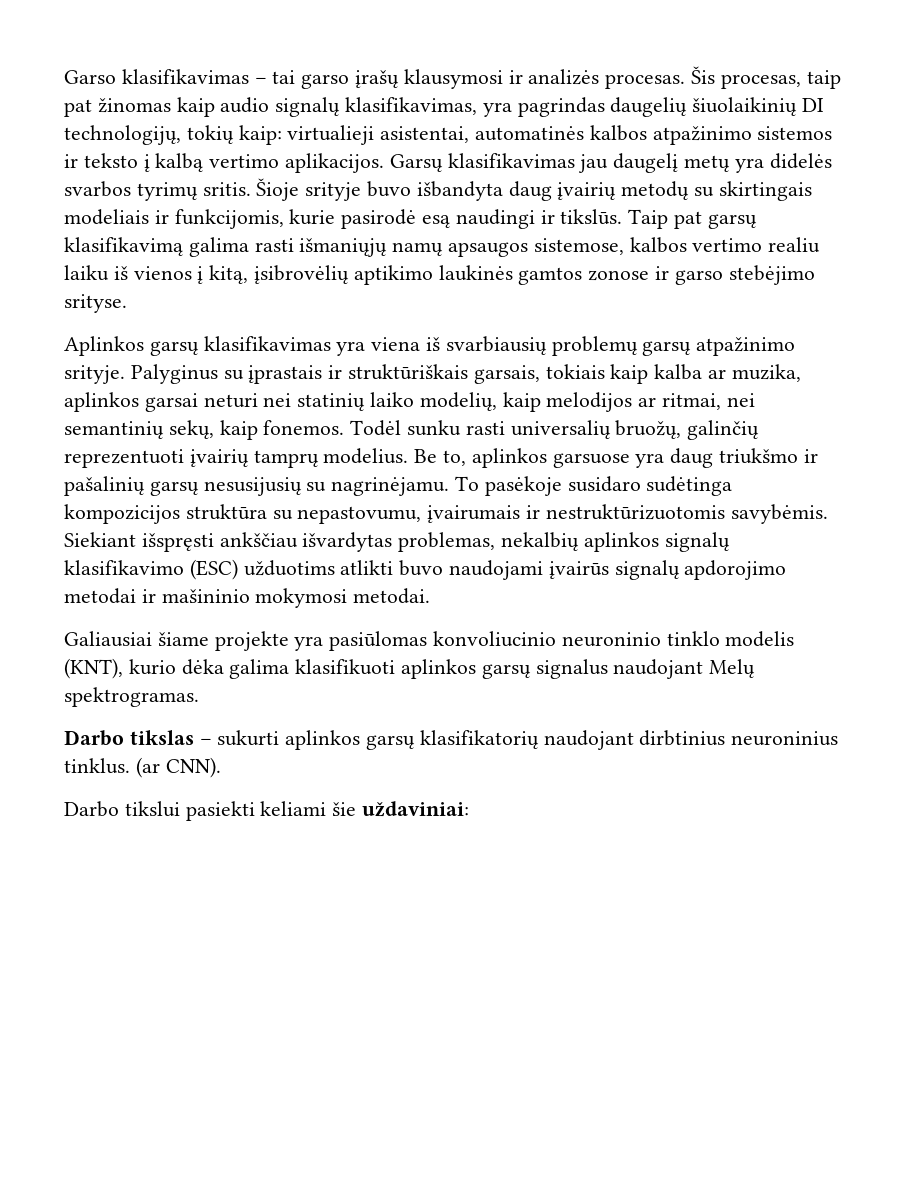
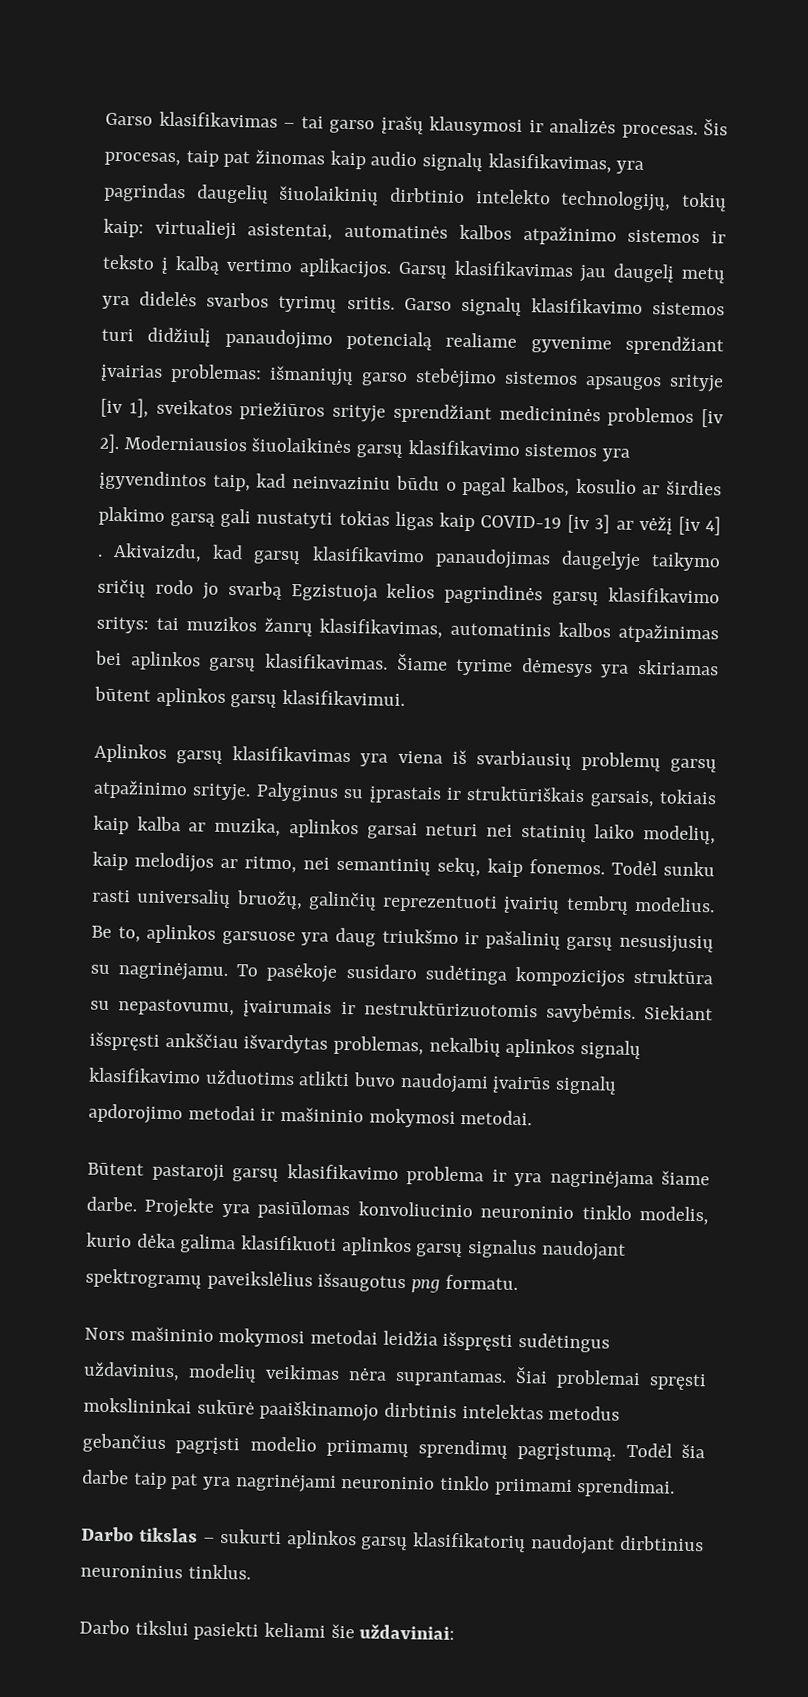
- Šis procesas, taip pat žinomas kaip audio signalų klasifikavimas, yra pagrindas daugelių šiuolaikinių DI technologijų, tokių kaip: virtualieji asistentai, automatinės kalbos atpažinimo sistemos ir teksto į kalbą vertimo aplikacijos.
+ Šis procesas, taip pat žinomas kaip audio signalų klasifikavimas, yra pagrindas daugelių šiuolaikinių dirbtinio intelekto technologijų, tokių kaip: virtualieji asistentai, automatinės kalbos atpažinimo sistemos ir teksto į kalbą vertimo aplikacijos.
- Šioje srityje buvo išbandyta daug įvairių metodų su skirtingais modeliais ir funkcijomis, kurie pasirodė esą naudingi ir tikslūs. Taip pat garsų klasifikavimą galima rasti išmaniųjų namų apsaugos sistemose, kalbos vertimo realiu laiku iš vienos į kitą, įsibrovėlių aptikimo laukinės gamtos zonose ir garso stebėjimo srityse.
+ Garso signalų klasifikavimo sistemos turi didžiulį panaudojimo potencialą realiame gyvenime sprendžiant įvairias problemas: išmaniųjų garso stebėjimo sistemos apsaugos srityje [iv 1], sveikatos priežiūros srityje sprendžiant medicininės problemos [iv 2]. Moderniausios šiuolaikinės garsų klasifikavimo sistemos yra įgyvendintos taip, kad neinvaziniu būdu o pagal kalbos, kosulio ar širdies plakimo garsą gali nustatyti tokias ligas kaip COVID-19 [iv 3] ar vėžį [iv 4] . Akivaizdu, kad garsų klasifikavimo panaudojimas daugelyje taikymo sričių rodo jo svarbą Egzistuoja kelios pagrindinės garsų klasifikavimo sritys: tai muzikos žanrų klasifikavimas, automatinis kalbos atpažinimas bei aplinkos garsų klasifikavimas. Šiame tyrime dėmesys yra skiriamas būtent aplinkos garsų klasifikavimui.
- Palyginus su įprastais ir struktūriškais garsais, tokiais kaip kalba ar muzika, aplinkos garsai neturi nei statinių laiko modelių, kaip melodijos ar ritmai, nei semantinių sekų, kaip fonemos.
+ Palyginus su įprastais ir struktūriškais garsais, tokiais kaip kalba ar muzika, aplinkos garsai neturi nei statinių laiko modelių, kaip melodijos ar ritmo, nei semantinių sekų, kaip fonemos.
- Todėl sunku rasti universalių bruožų, galinčių reprezentuoti įvairių tamprų modelius.
+ Todėl sunku rasti universalių bruožų, galinčių reprezentuoti įvairių tembrų modelius.
- Siekiant išspręsti ankščiau išvardytas problemas, nekalbių aplinkos signalų klasifikavimo (ESC) užduotims atlikti buvo naudojami įvairūs signalų apdorojimo metodai ir mašininio mokymosi metodai.
+ Siekiant išspręsti ankščiau išvardytas problemas, nekalbių aplinkos signalų klasifikavimo užduotims atlikti buvo naudojami įvairūs signalų apdorojimo metodai ir mašininio mokymosi metodai.
- Galiausiai šiame projekte yra pasiūlomas konvoliucinio neuroninio tinklo modelis (KNT), kurio dėka galima klasifikuoti aplinkos garsų signalus naudojant Melų spektrogramas.
+ Būtent pastaroji garsų klasifikavimo problema ir yra nagrinėjama šiame darbe. Projekte yra pasiūlomas konvoliucinio neuroninio tinklo modelis, kurio dėka galima klasifikuoti aplinkos garsų signalus naudojant spektrogramų paveikslėlius išsaugotus png formatu.
+ Nors mašininio mokymosi metodai leidžia išspręsti sudėtingus uždavinius, modelių veikimas nėra suprantamas. Šiai problemai spręsti mokslininkai sukūrė paaiškinamojo dirbtinis intelektas metodus gebančius pagrįsti modelio priimamų sprendimų pagrįstumą. Todėl šia darbe taip pat yra nagrinėjami neuroninio tinklo priimami sprendimai.
- (ar CNN).

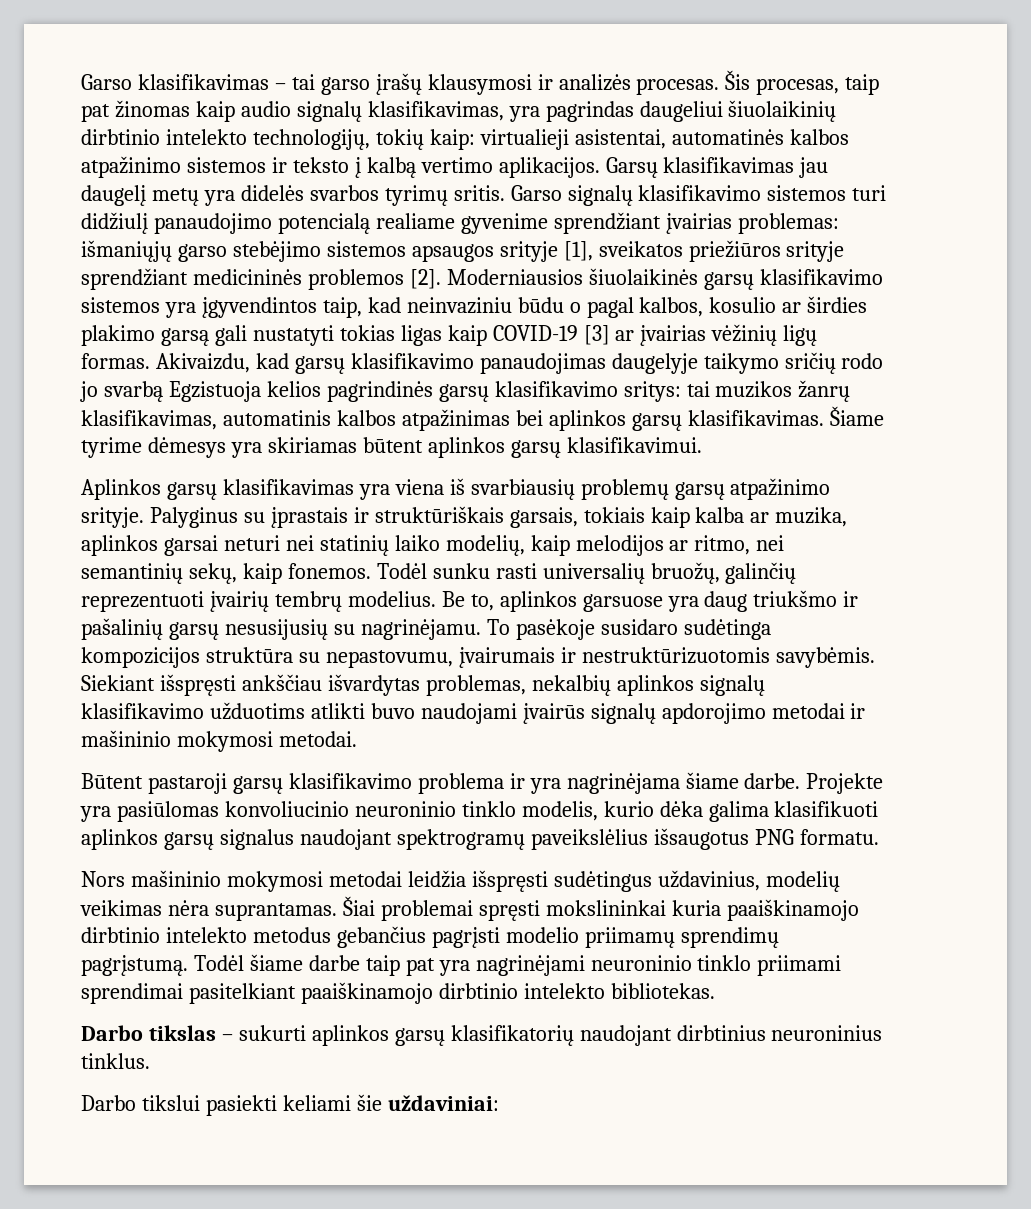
- Šis procesas, taip pat žinomas kaip audio signalų klasifikavimas, yra pagrindas daugelių šiuolaikinių dirbtinio intelekto technologijų, tokių kaip: virtualieji asistentai, automatinės kalbos atpažinimo sistemos ir teksto į kalbą vertimo aplikacijos.
+ Šis procesas, taip pat žinomas kaip audio signalų klasifikavimas, yra pagrindas daugeliui šiuolaikinių dirbtinio intelekto technologijų, tokių kaip: virtualieji asistentai, automatinės kalbos atpažinimo sistemos ir teksto į kalbą vertimo aplikacijos.
- Garso signalų klasifikavimo sistemos turi didžiulį panaudojimo potencialą realiame gyvenime sprendžiant įvairias problemas: išmaniųjų garso stebėjimo sistemos apsaugos srityje [iv 1], sveikatos priežiūros srityje sprendžiant medicininės problemos [iv 2].
+ Garso signalų klasifikavimo sistemos turi didžiulį panaudojimo potencialą realiame gyvenime sprendžiant įvairias problemas: išmaniųjų garso stebėjimo sistemos apsaugos srityje [1], sveikatos priežiūros srityje sprendžiant medicininės problemos [2].
- Moderniausios šiuolaikinės garsų klasifikavimo sistemos yra įgyvendintos taip, kad neinvaziniu būdu o pagal kalbos, kosulio ar širdies plakimo garsą gali nustatyti tokias ligas kaip COVID-19 [iv 3] ar vėžį [iv 4] .
+ Moderniausios šiuolaikinės garsų klasifikavimo sistemos yra įgyvendintos taip, kad neinvaziniu būdu o pagal kalbos, kosulio ar širdies plakimo garsą gali nustatyti tokias ligas kaip COVID-19 [3] ar įvairias vėžinių ligų formas.
- Projekte yra pasiūlomas konvoliucinio neuroninio tinklo modelis, kurio dėka galima klasifikuoti aplinkos garsų signalus naudojant spektrogramų paveikslėlius išsaugotus png formatu.
+ Projekte yra pasiūlomas konvoliucinio neuroninio tinklo modelis, kurio dėka galima klasifikuoti aplinkos garsų signalus naudojant spektrogramų paveikslėlius išsaugotus PNG formatu.
- Šiai problemai spręsti mokslininkai sukūrė paaiškinamojo dirbtinis intelektas metodus gebančius pagrįsti modelio priimamų sprendimų pagrįstumą.
+ Šiai problemai spręsti mokslininkai kuria paaiškinamojo dirbtinio intelekto metodus gebančius pagrįsti modelio priimamų sprendimų pagrįstumą.
- Todėl šia darbe taip pat yra nagrinėjami neuroninio tinklo priimami sprendimai.
+ Todėl šiame darbe taip pat yra nagrinėjami neuroninio tinklo priimami sprendimai pasitelkiant paaiškinamojo dirbtinio intelekto bibliotekas.

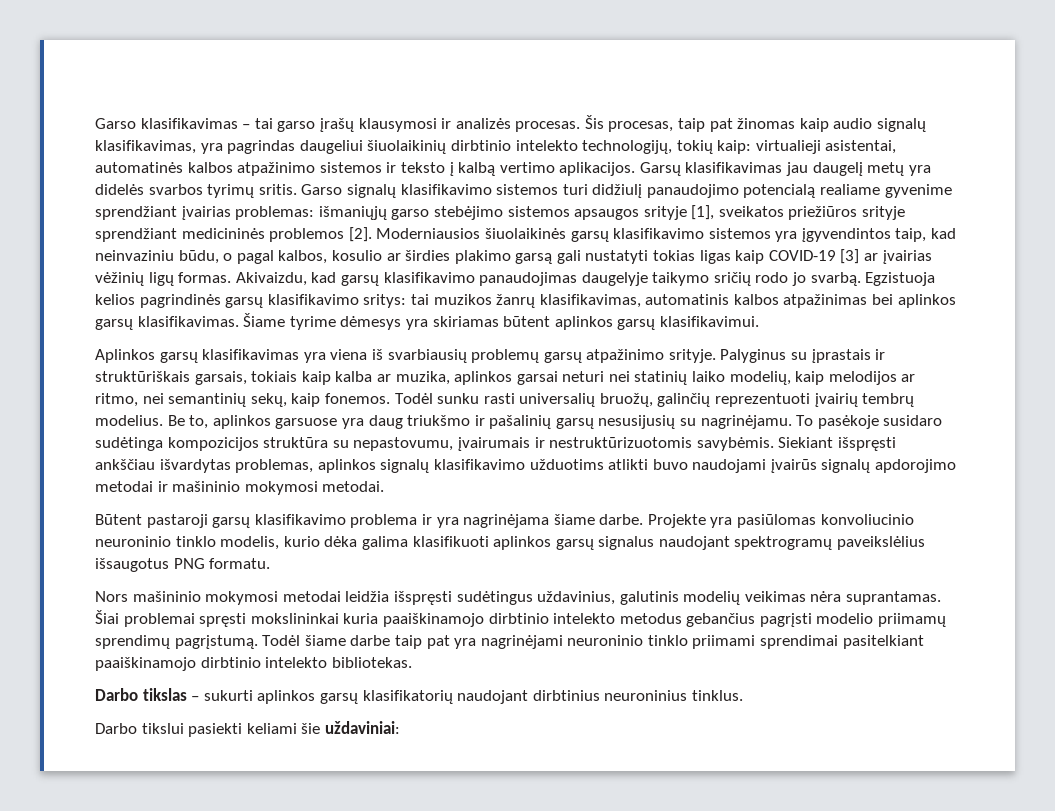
- Moderniausios šiuolaikinės garsų klasifikavimo sistemos yra įgyvendintos taip, kad neinvaziniu būdu o pagal kalbos, kosulio ar širdies plakimo garsą gali nustatyti tokias ligas kaip COVID-19 [3] ar įvairias vėžinių ligų formas.
+ Moderniausios šiuolaikinės garsų klasifikavimo sistemos yra įgyvendintos taip, kad neinvaziniu būdu, o pagal kalbos, kosulio ar širdies plakimo garsą gali nustatyti tokias ligas kaip COVID-19 [3] ar įvairias vėžinių ligų formas.
- Akivaizdu, kad garsų klasifikavimo panaudojimas daugelyje taikymo sričių rodo jo svarbą Egzistuoja kelios pagrindinės garsų klasifikavimo sritys: tai muzikos žanrų klasifikavimas, automatinis kalbos atpažinimas bei aplinkos garsų klasifikavimas.
+ Akivaizdu, kad garsų klasifikavimo panaudojimas daugelyje taikymo sričių rodo jo svarbą. Egzistuoja kelios pagrindinės garsų klasifikavimo sritys: tai muzikos žanrų klasifikavimas, automatinis kalbos atpažinimas bei aplinkos garsų klasifikavimas.
- Siekiant išspręsti ankščiau išvardytas problemas, nekalbių aplinkos signalų klasifikavimo užduotims atlikti buvo naudojami įvairūs signalų apdorojimo metodai ir mašininio mokymosi metodai.
+ Siekiant išspręsti ankščiau išvardytas problemas, aplinkos signalų klasifikavimo užduotims atlikti buvo naudojami įvairūs signalų apdorojimo metodai ir mašininio mokymosi metodai.
- Nors mašininio mokymosi metodai leidžia išspręsti sudėtingus uždavinius, modelių veikimas nėra suprantamas.
+ Nors mašininio mokymosi metodai leidžia išspręsti sudėtingus uždavinius, galutinis modelių veikimas nėra suprantamas.

